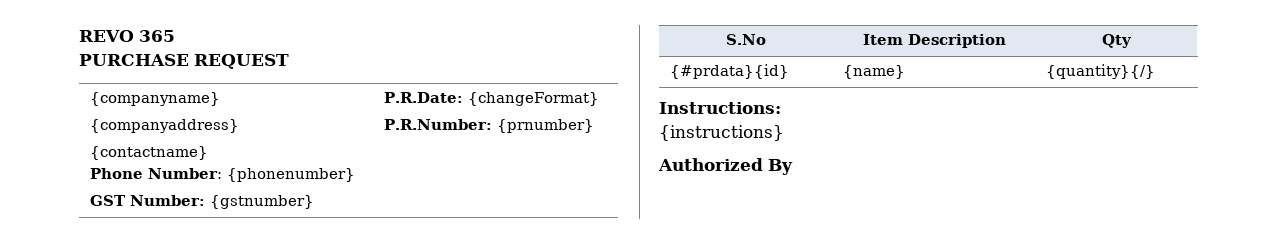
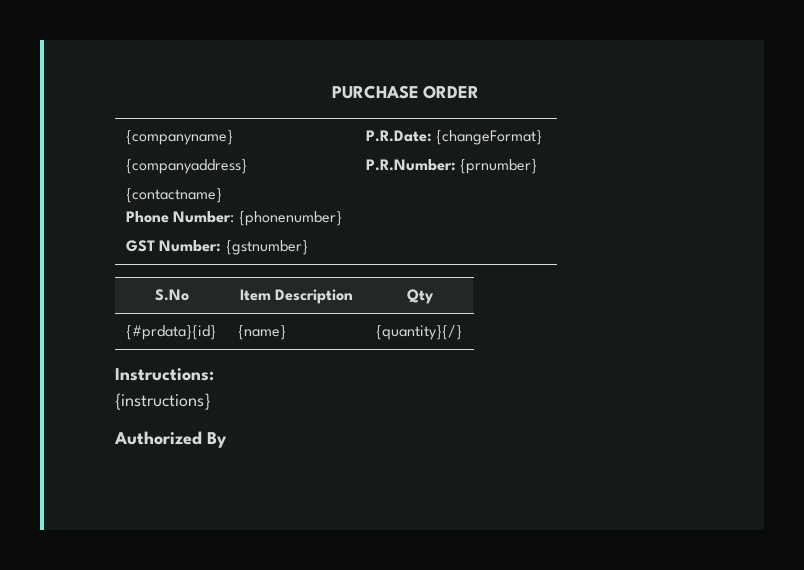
- REVO 365
- PURCHASE REQUEST
+ PURCHASE ORDER

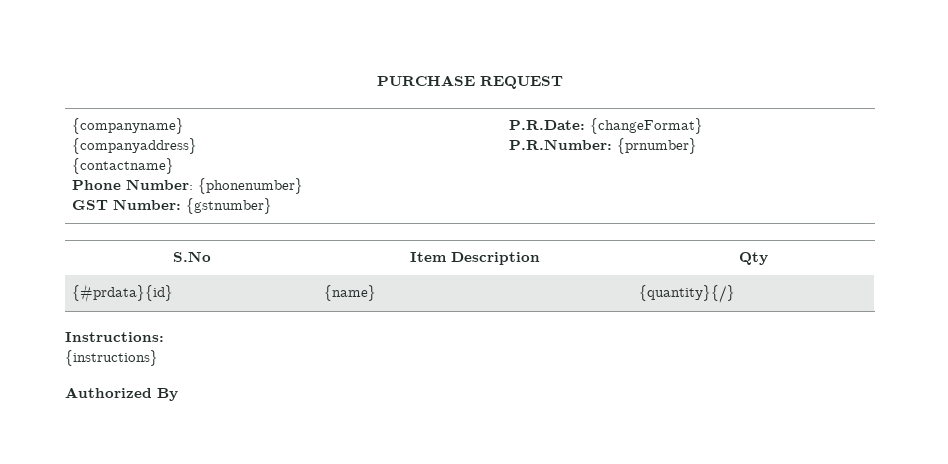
- PURCHASE ORDER
+ PURCHASE REQUEST

